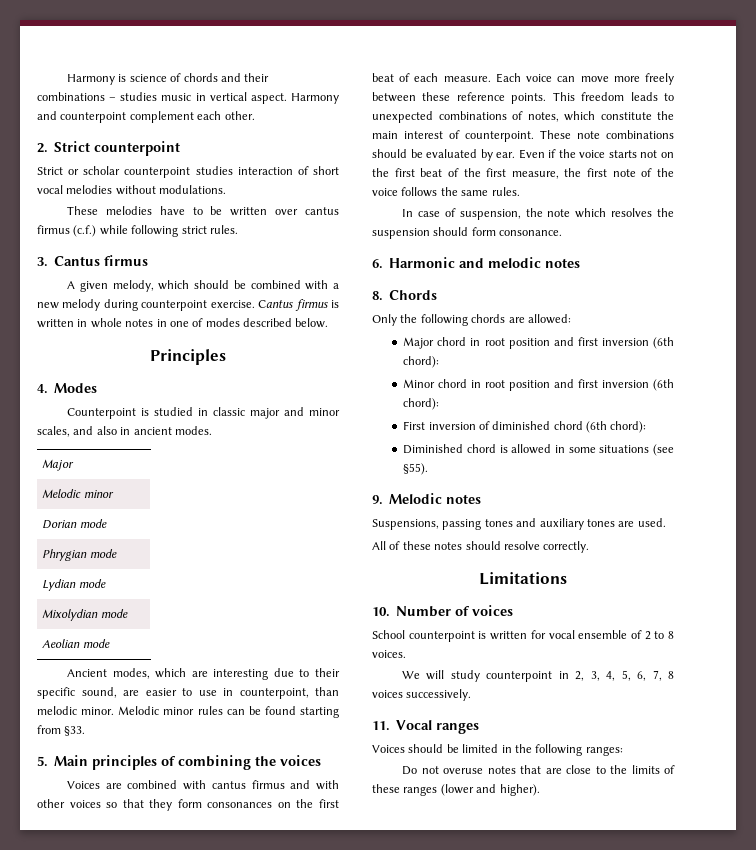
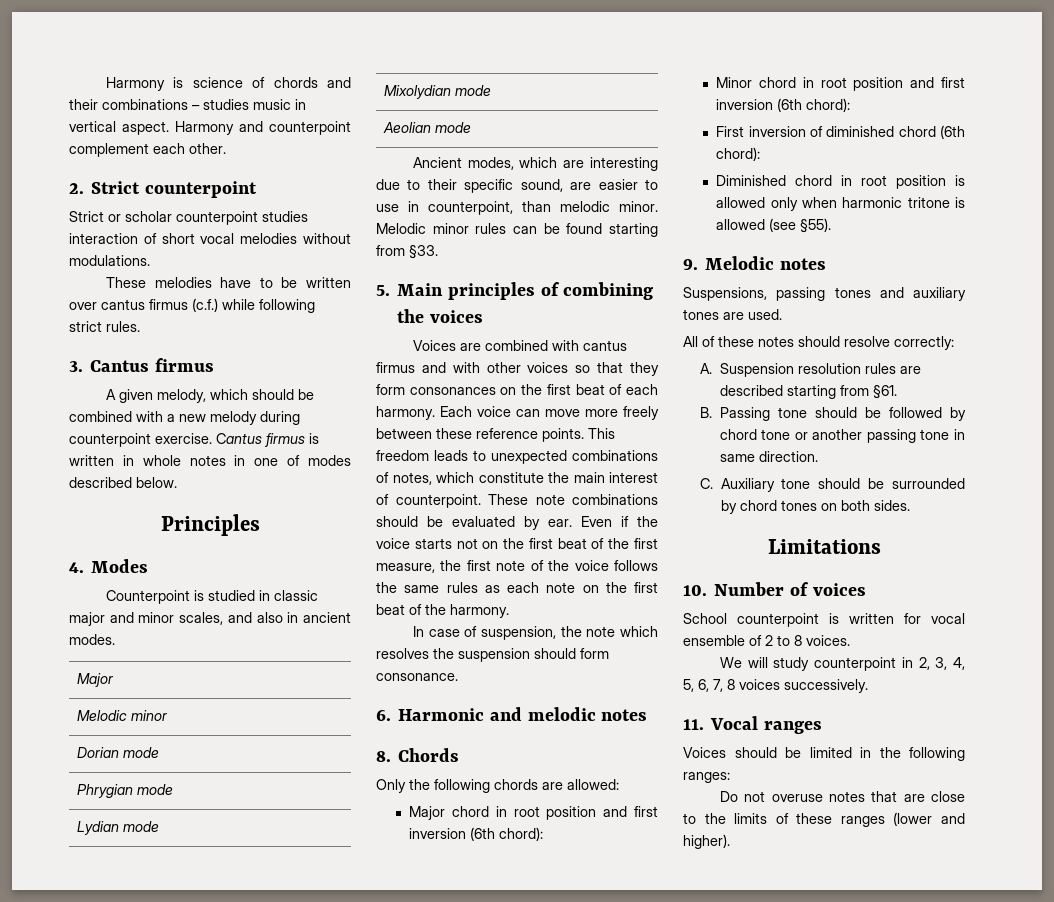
- Voices are combined with cantus firmus and with other voices so that they form consonances on the first beat of each measure.
+ Voices are combined with cantus firmus and with other voices so that they form consonances on the first beat of each harmony.
- Even if the voice starts not on the first beat of the first measure, the first note of the voice follows the same rules.
+ Even if the voice starts not on the first beat of the first measure, the first note of the voice follows the same rules as each note on the first beat of the harmony.
- Diminished chord is allowed in some situations (see §55).
+ Diminished chord in root position is allowed only when harmonic tritone is allowed (see §55).
- All of these notes should resolve correctly.
+ All of these notes should resolve correctly:
+ A. Suspension resolution rules are described starting from §61.
+ B. Passing tone should be followed by chord tone or another passing tone in same direction.
+ C. Auxiliary tone should be surrounded by chord tones on both sides.

